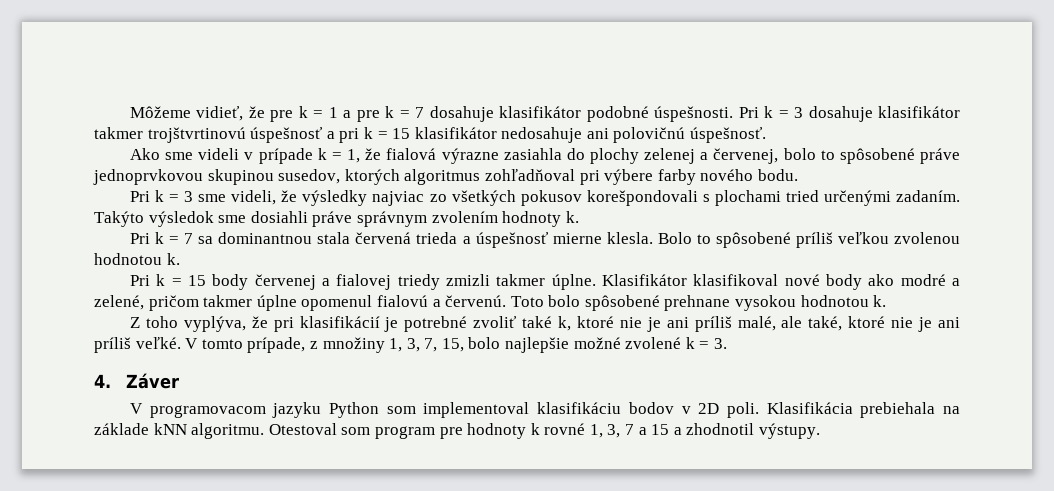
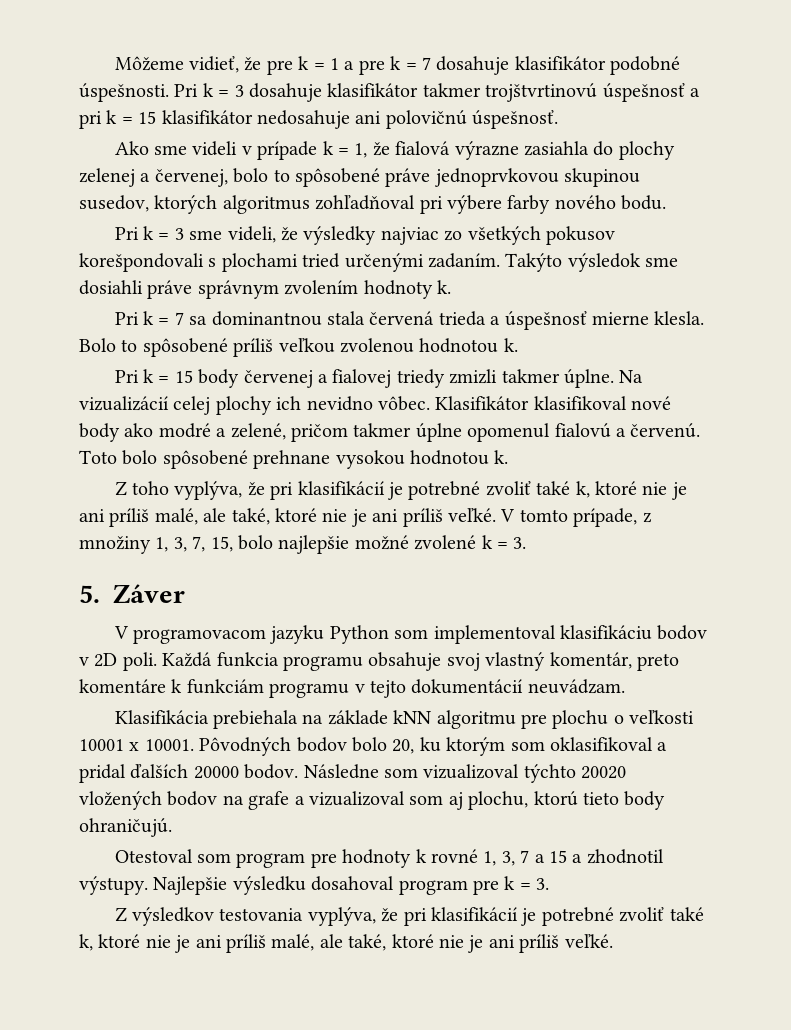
+ Na vizualizácií celej plochy ich nevidno vôbec.
- 4. Záver
+ 5. Záver
- V programovacom jazyku Python som implementoval klasifikáciu bodov v 2D poli. Klasifikácia prebiehala na základe kNN algoritmu. Otestoval som program pre hodnoty k rovné 1, 3, 7 a 15 a zhodnotil výstupy.
+ V programovacom jazyku Python som implementoval klasifikáciu bodov v 2D poli. Každá funkcia programu obsahuje svoj vlastný komentár, preto komentáre k funkciám programu v tejto dokumentácií neuvádzam.
+ Klasifikácia prebiehala na základe kNN algoritmu pre plochu o veľkosti 10001 x 10001. Pôvodných bodov bolo 20, ku ktorým som oklasifikoval a pridal ďalších 20000 bodov. Následne som vizualizoval týchto 20020 vložených bodov na grafe a vizualizoval som aj plochu, ktorú tieto body ohraničujú.
+ Otestoval som program pre hodnoty k rovné 1, 3, 7 a 15 a zhodnotil výstupy.
+ Najlepšie výsledku dosahoval program pre k = 3.
+ Z výsledkov testovania vyplýva, že pri klasifikácií je potrebné zvoliť také k, ktoré nie je ani príliš malé, ale také, ktoré nie je ani príliš veľké.

